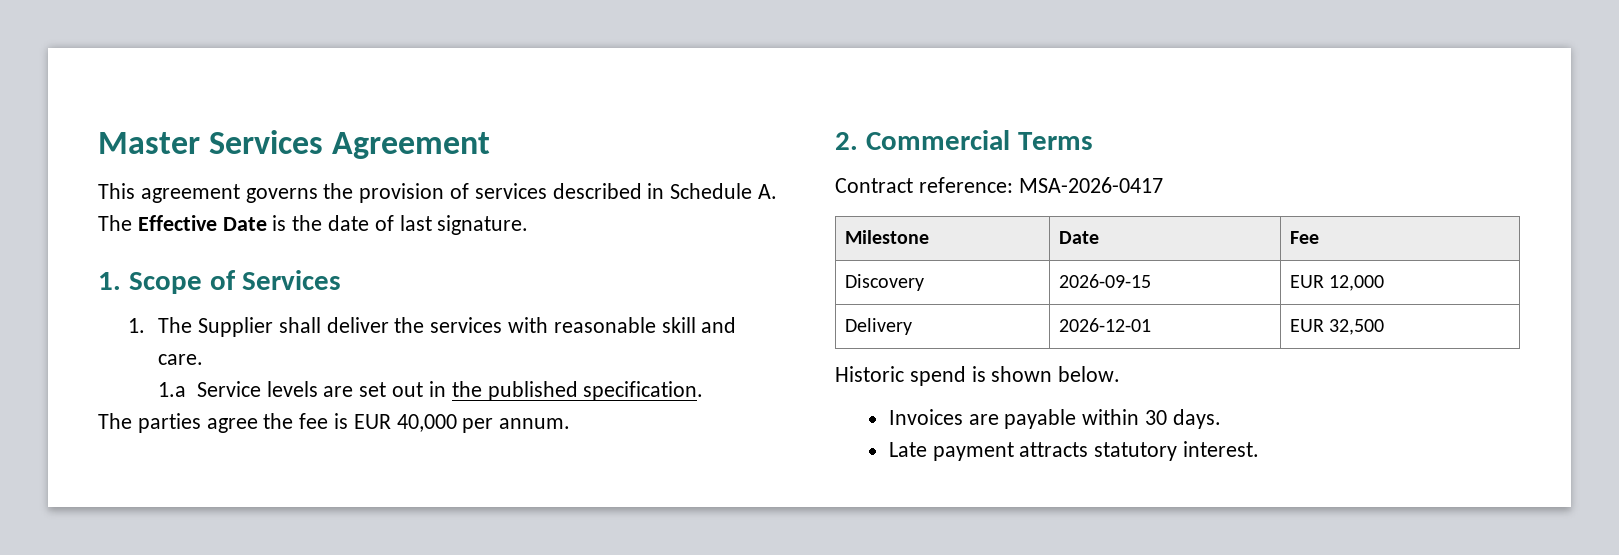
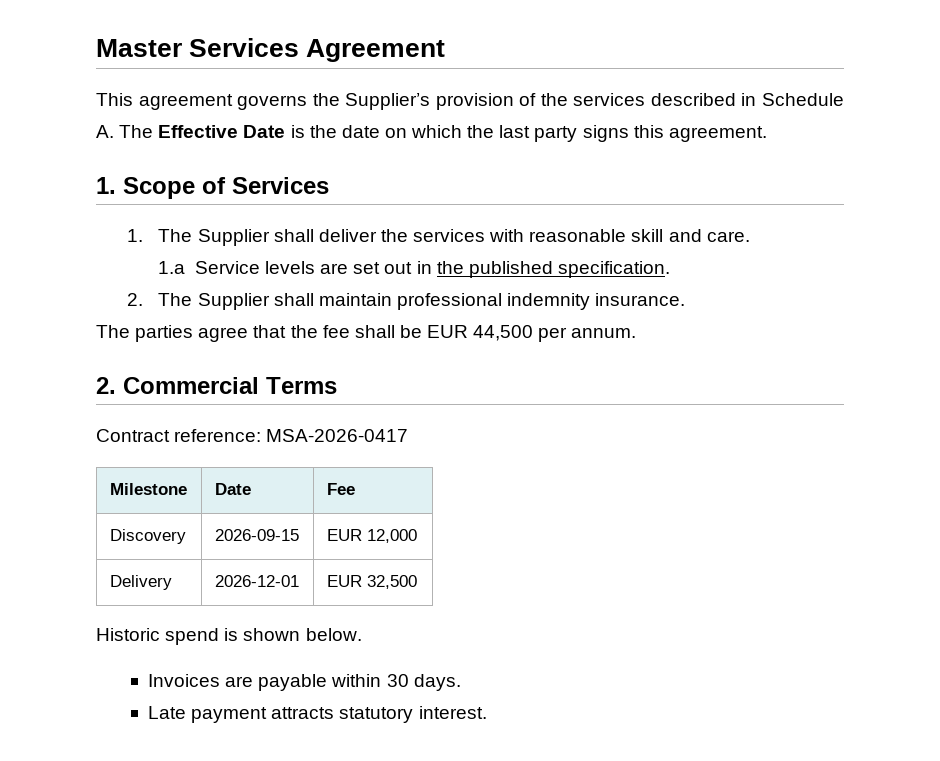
- This agreement governs the provision of services described in Schedule A. The Effective Date is the date of last signature.
+ This agreement governs the Supplier’s provision of the services described in Schedule A. The Effective Date is the date on which the last party signs this agreement.
+ 2. The Supplier shall maintain professional indemnity insurance.
- The parties agree the fee is EUR 40,000 per annum.
+ The parties agree that the fee shall be EUR 44,500 per annum.

